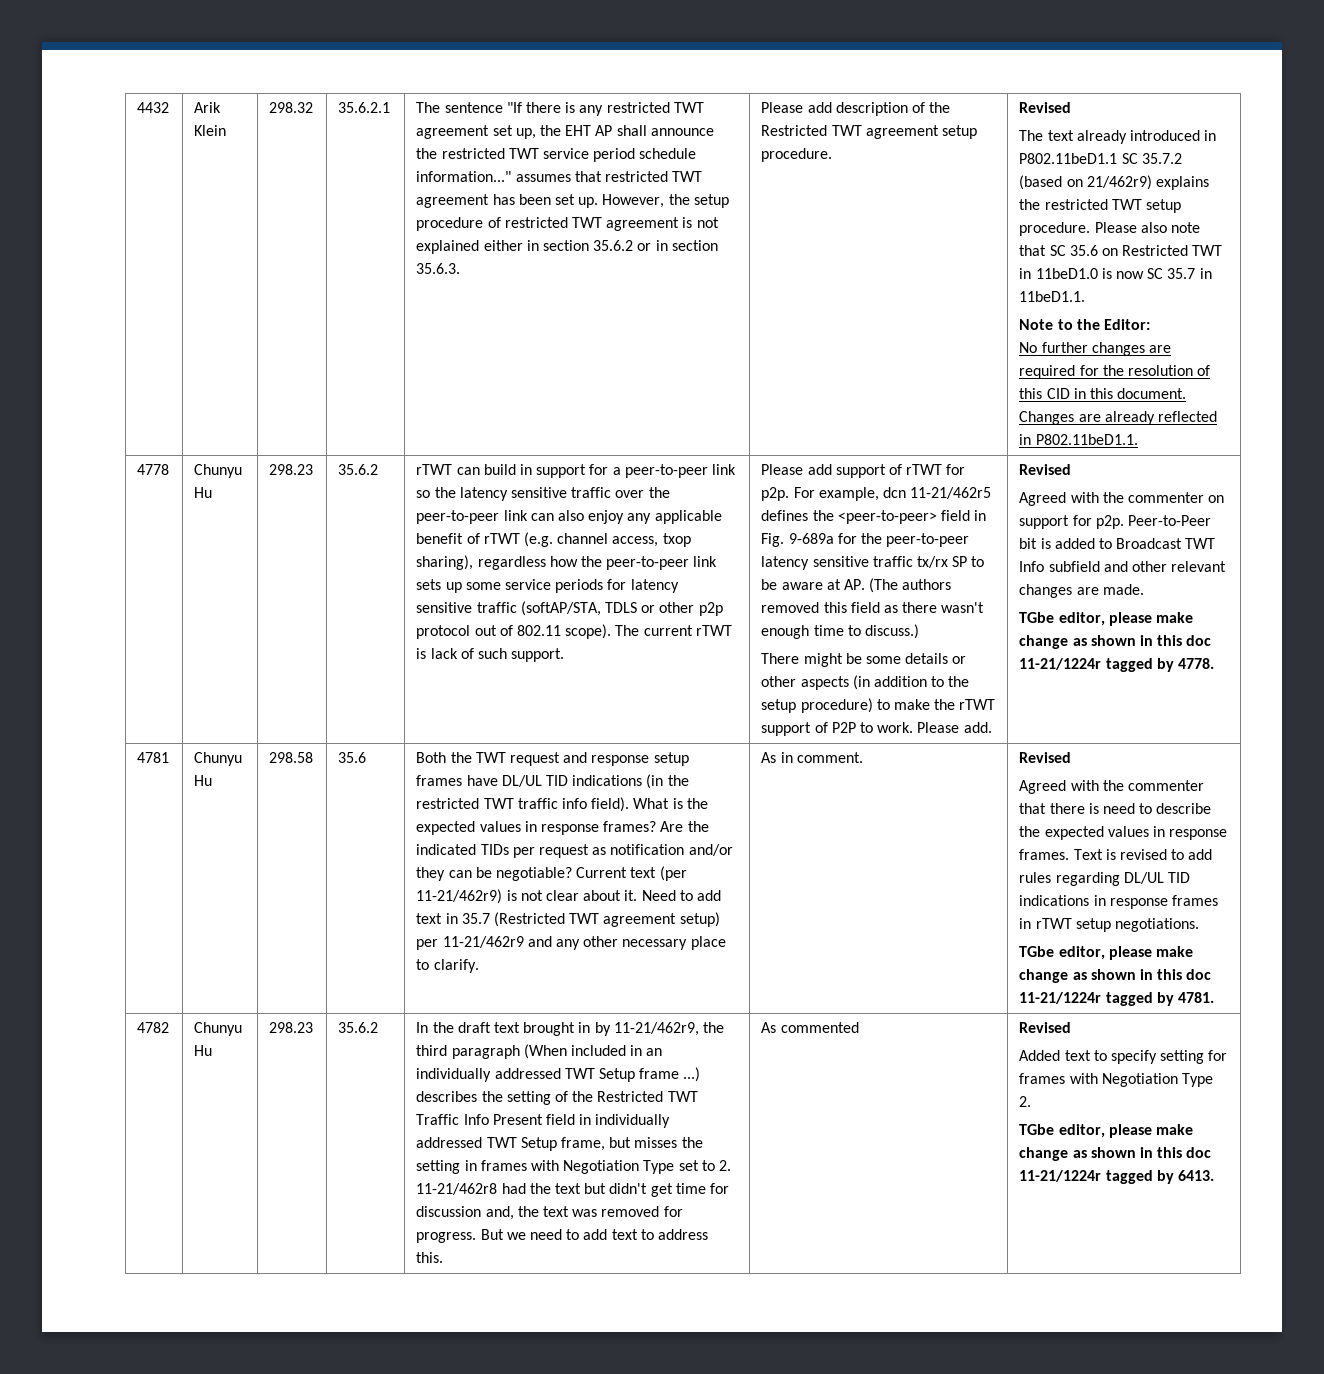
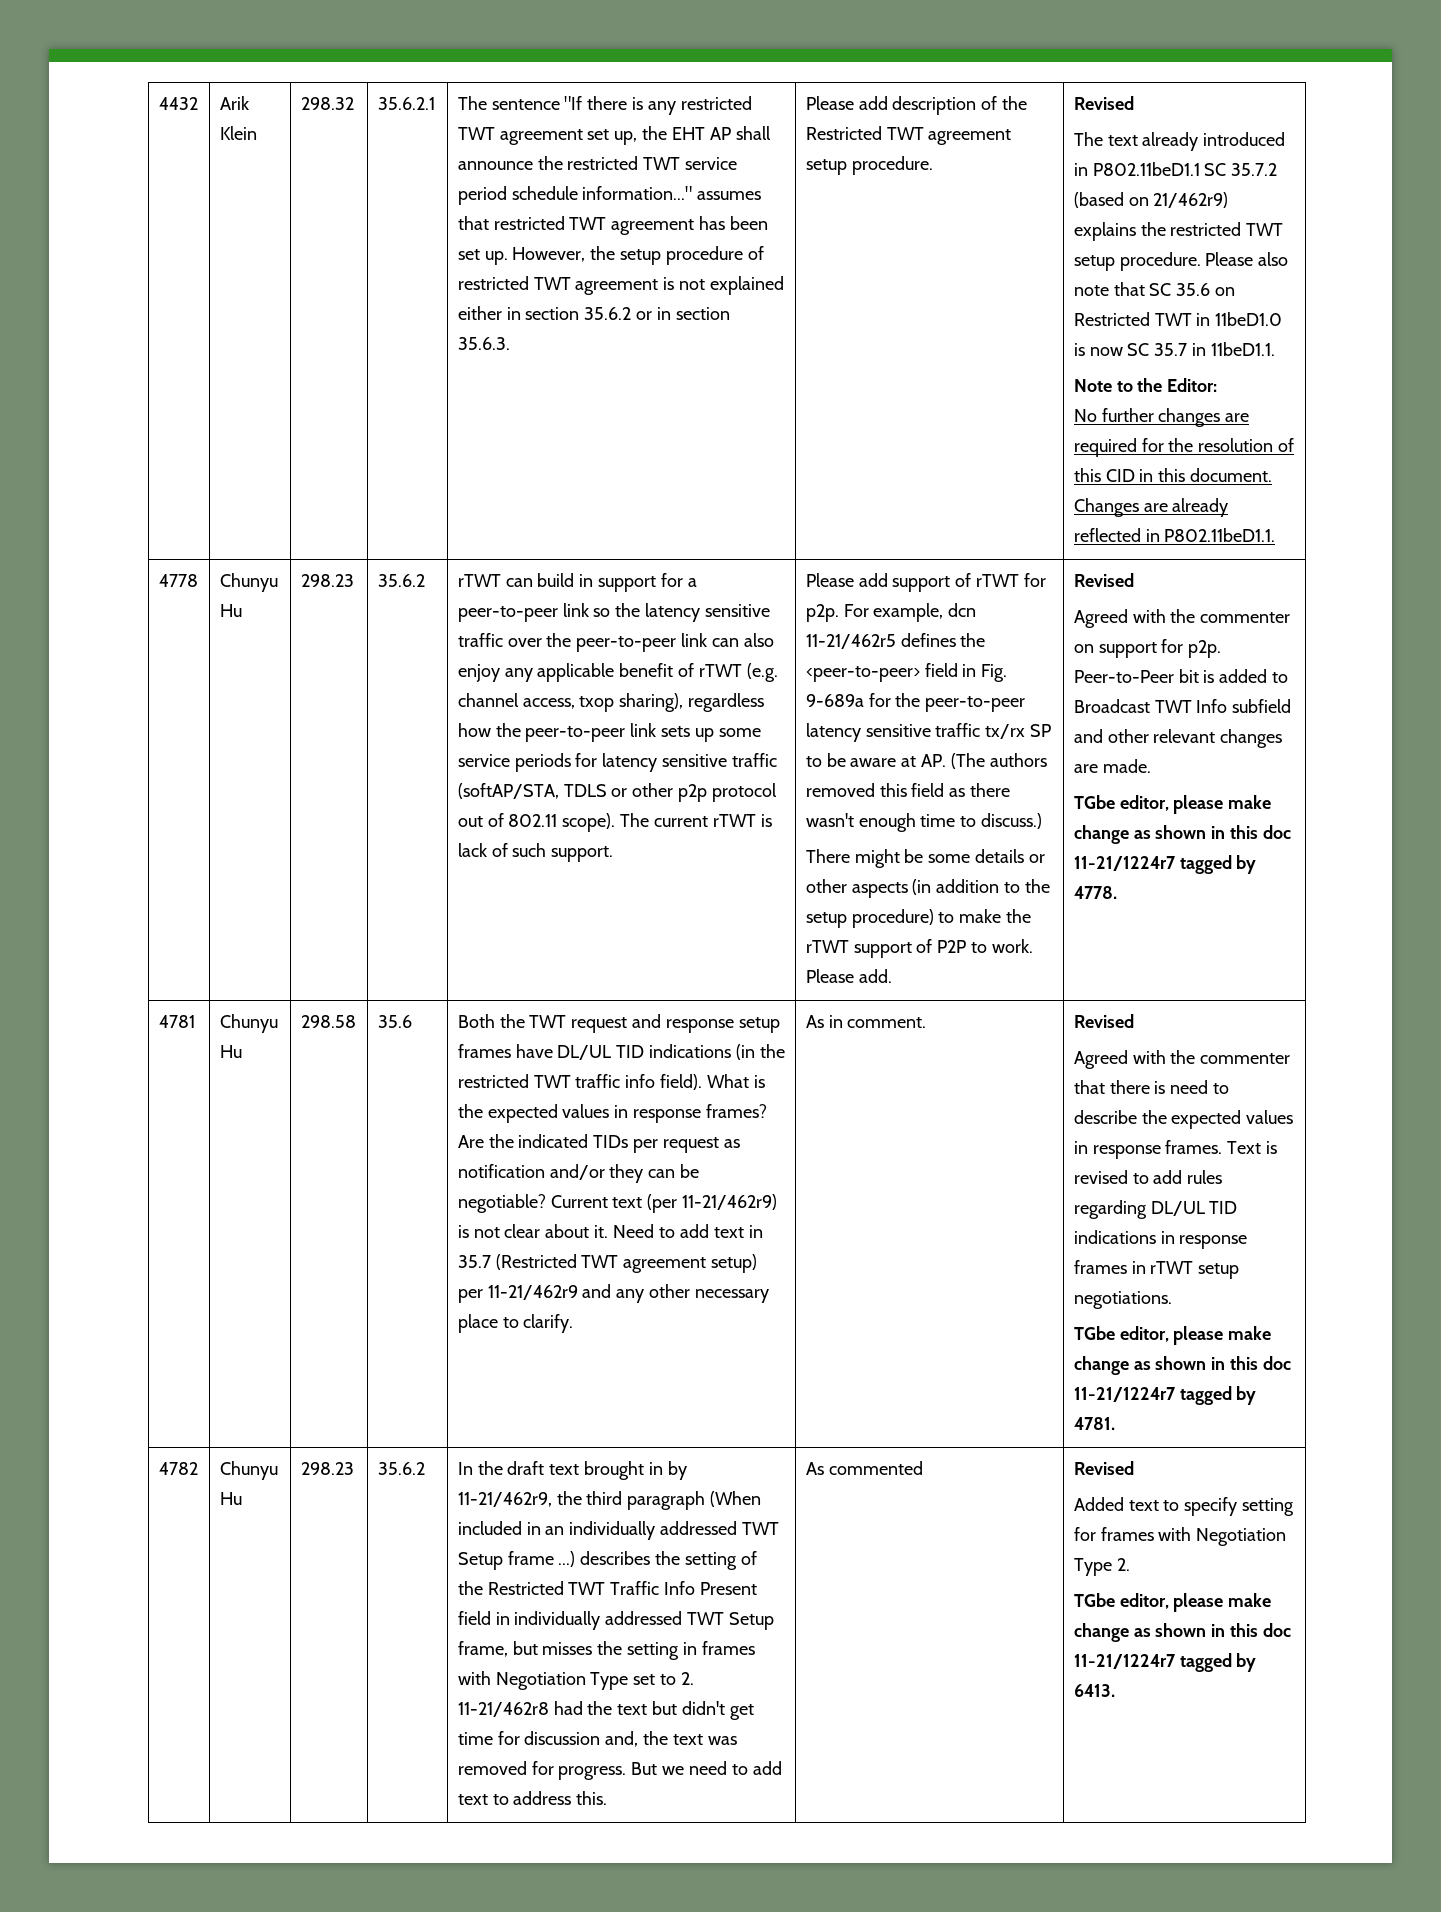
- TGbe editor, please make change as shown in this doc 11-21/1224r tagged by 4778.
+ TGbe editor, please make change as shown in this doc 11-21/1224r7 tagged by 4778.
- TGbe editor, please make change as shown in this doc 11-21/1224r tagged by 4781.
+ TGbe editor, please make change as shown in this doc 11-21/1224r7 tagged by 4781.
- TGbe editor, please make change as shown in this doc 11-21/1224r tagged by 6413.
+ TGbe editor, please make change as shown in this doc 11-21/1224r7 tagged by 6413.

